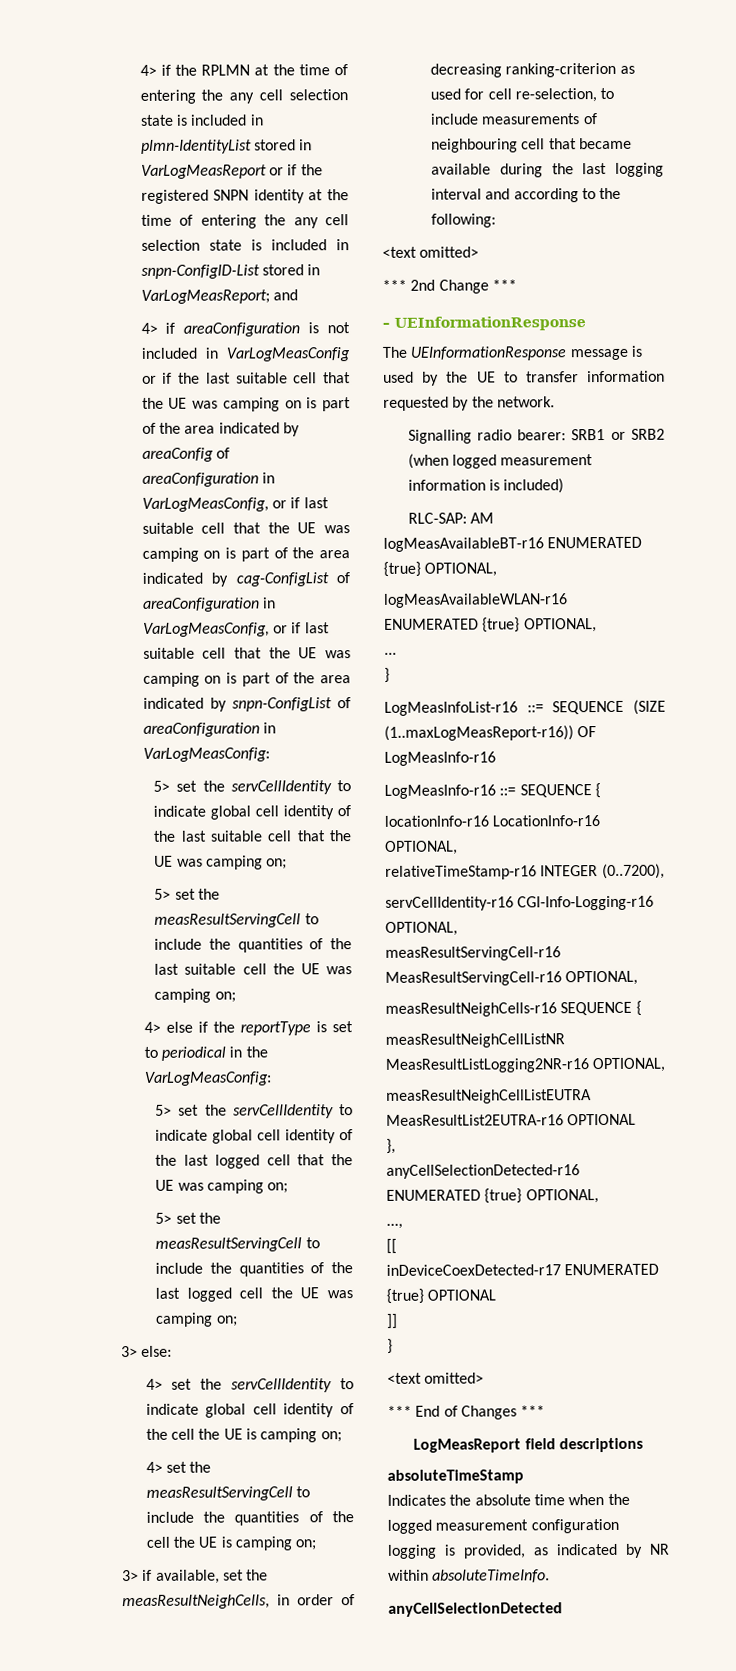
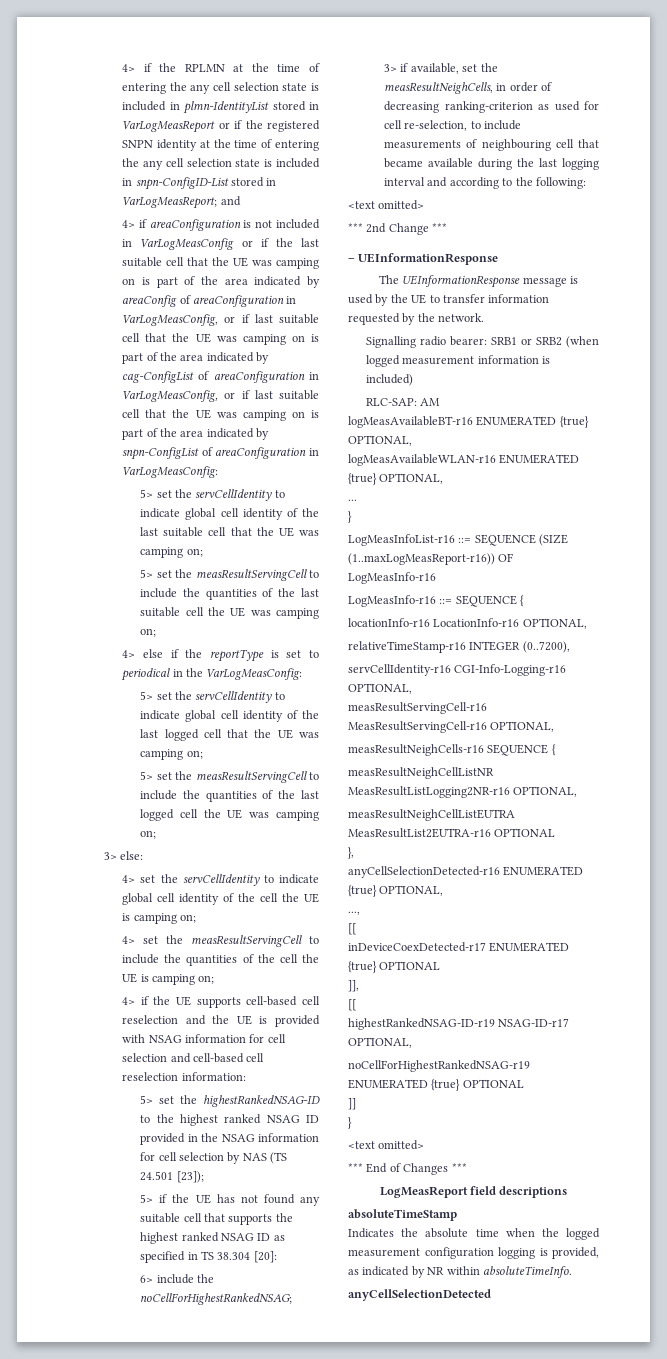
+ 4> if the UE supports cell-based cell reselection and the UE is provided with NSAG information for cell selection and cell-based cell reselection information:
+ 5> set the highestRankedNSAG-ID to the highest ranked NSAG ID provided in the NSAG information for cell selection by NAS (TS 24.501 [23]);
+ 5> if the UE has not found any suitable cell that supports the highest ranked NSAG ID as specified in TS 38.304 [20]:
+ 6> include the noCellForHighestRankedNSAG;
+ ]],
+ [[
+ highestRankedNSAG-ID-r19 NSAG-ID-r17 OPTIONAL,
+ noCellForHighestRankedNSAG-r19 ENUMERATED {true} OPTIONAL

